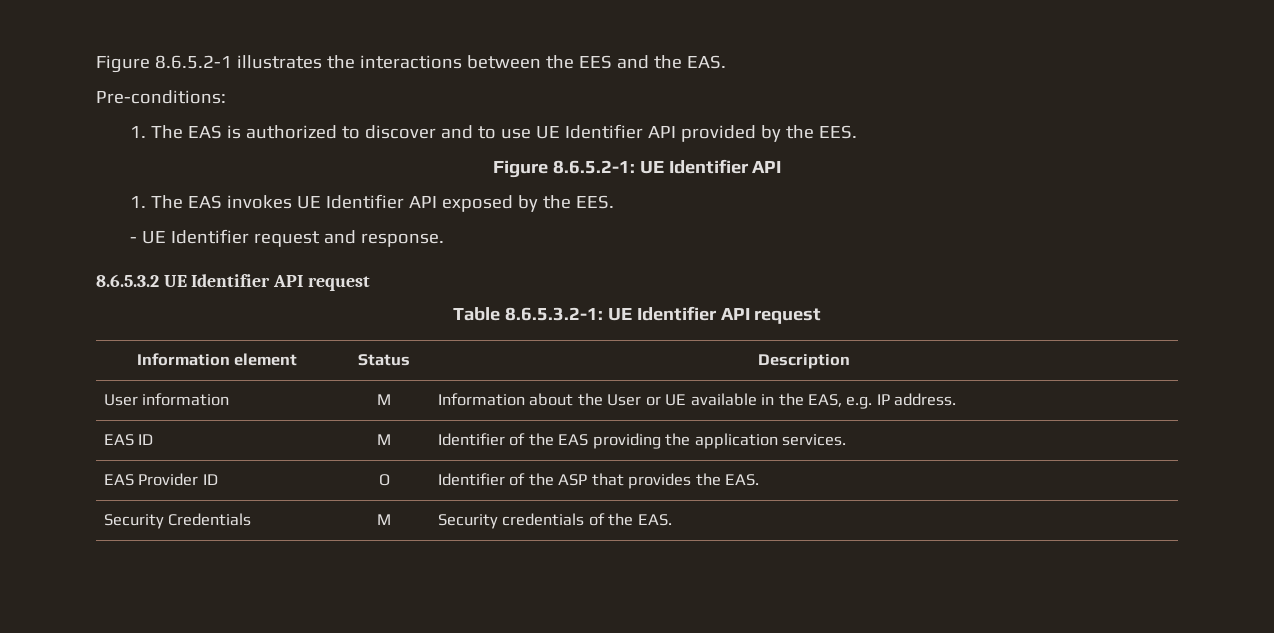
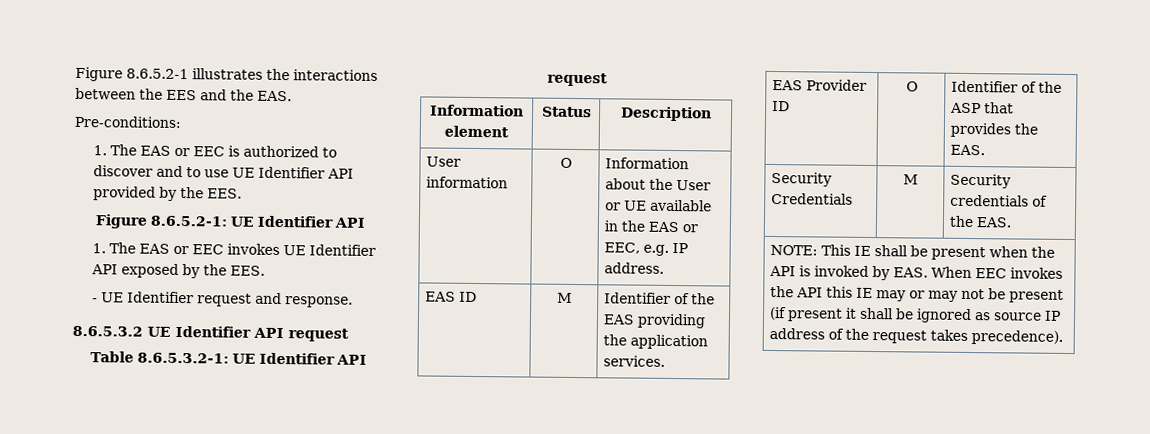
- 1. The EAS is authorized to discover and to use UE Identifier API provided by the EES.
+ 1. The EAS or EEC is authorized to discover and to use UE Identifier API provided by the EES.
- 1. The EAS invokes UE Identifier API exposed by the EES.
+ 1. The EAS or EEC invokes UE Identifier API exposed by the EES.
- User information | M | Information about the User or UE available in the EAS, e.g. IP address.
+ User information | O | Information about the User or UE available in the EAS or EEC, e.g. IP address.
+ NOTE: This IE shall be present when the API is invoked by EAS. When EEC invokes the API this IE may or may not be present (if present it shall be ignored as source IP address of the request takes precedence).

